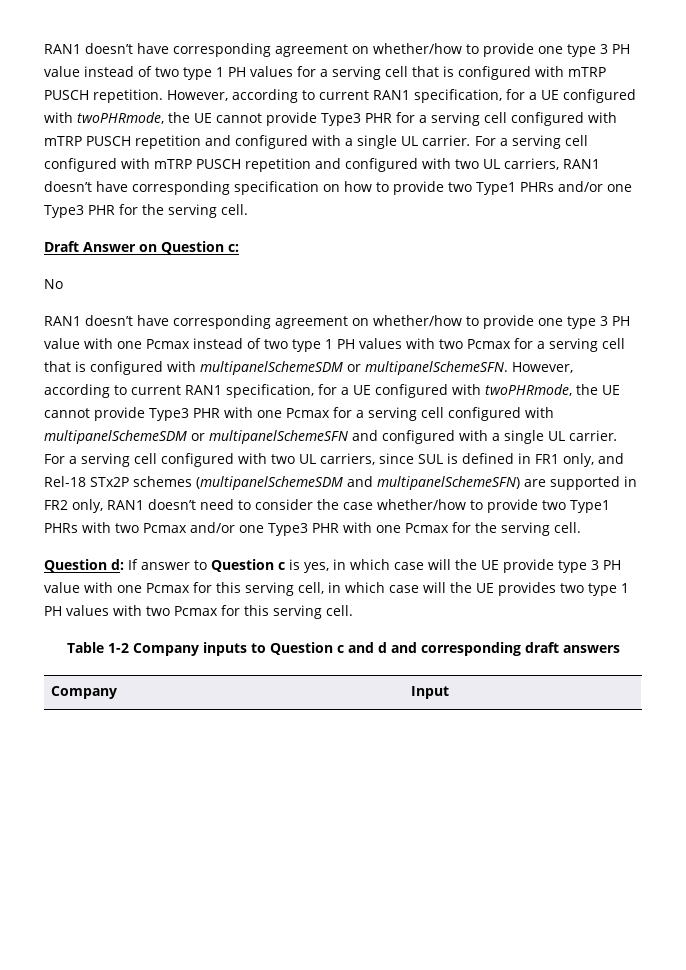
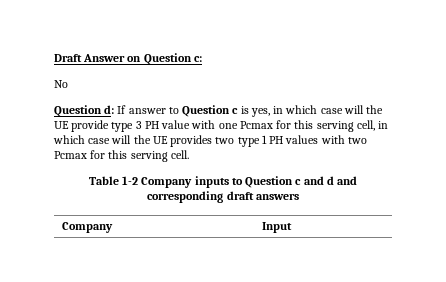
- RAN1 doesn’t have corresponding agreement on whether/how to provide one type 3 PH value instead of two type 1 PH values for a serving cell that is configured with mTRP PUSCH repetition. However, according to current RAN1 specification, for a UE configured with twoPHRmode, the UE cannot provide Type3 PHR for a serving cell configured with mTRP PUSCH repetition and configured with a single UL carrier. For a serving cell configured with mTRP PUSCH repetition and configured with two UL carriers, RAN1 doesn’t have corresponding specification on how to provide two Type1 PHRs and/or one Type3 PHR for the serving cell.
- RAN1 doesn’t have corresponding agreement on whether/how to provide one type 3 PH value with one Pcmax instead of two type 1 PH values with two Pcmax for a serving cell that is configured with multipanelSchemeSDM or multipanelSchemeSFN. However, according to current RAN1 specification, for a UE configured with twoPHRmode, the UE cannot provide Type3 PHR with one Pcmax for a serving cell configured with multipanelSchemeSDM or multipanelSchemeSFN and configured with a single UL carrier. For a serving cell configured with two UL carriers, since SUL is defined in FR1 only, and Rel-18 STx2P schemes (multipanelSchemeSDM and multipanelSchemeSFN) are supported in FR2 only, RAN1 doesn’t need to consider the case whether/how to provide two Type1 PHRs with two Pcmax and/or one Type3 PHR with one Pcmax for the serving cell.

